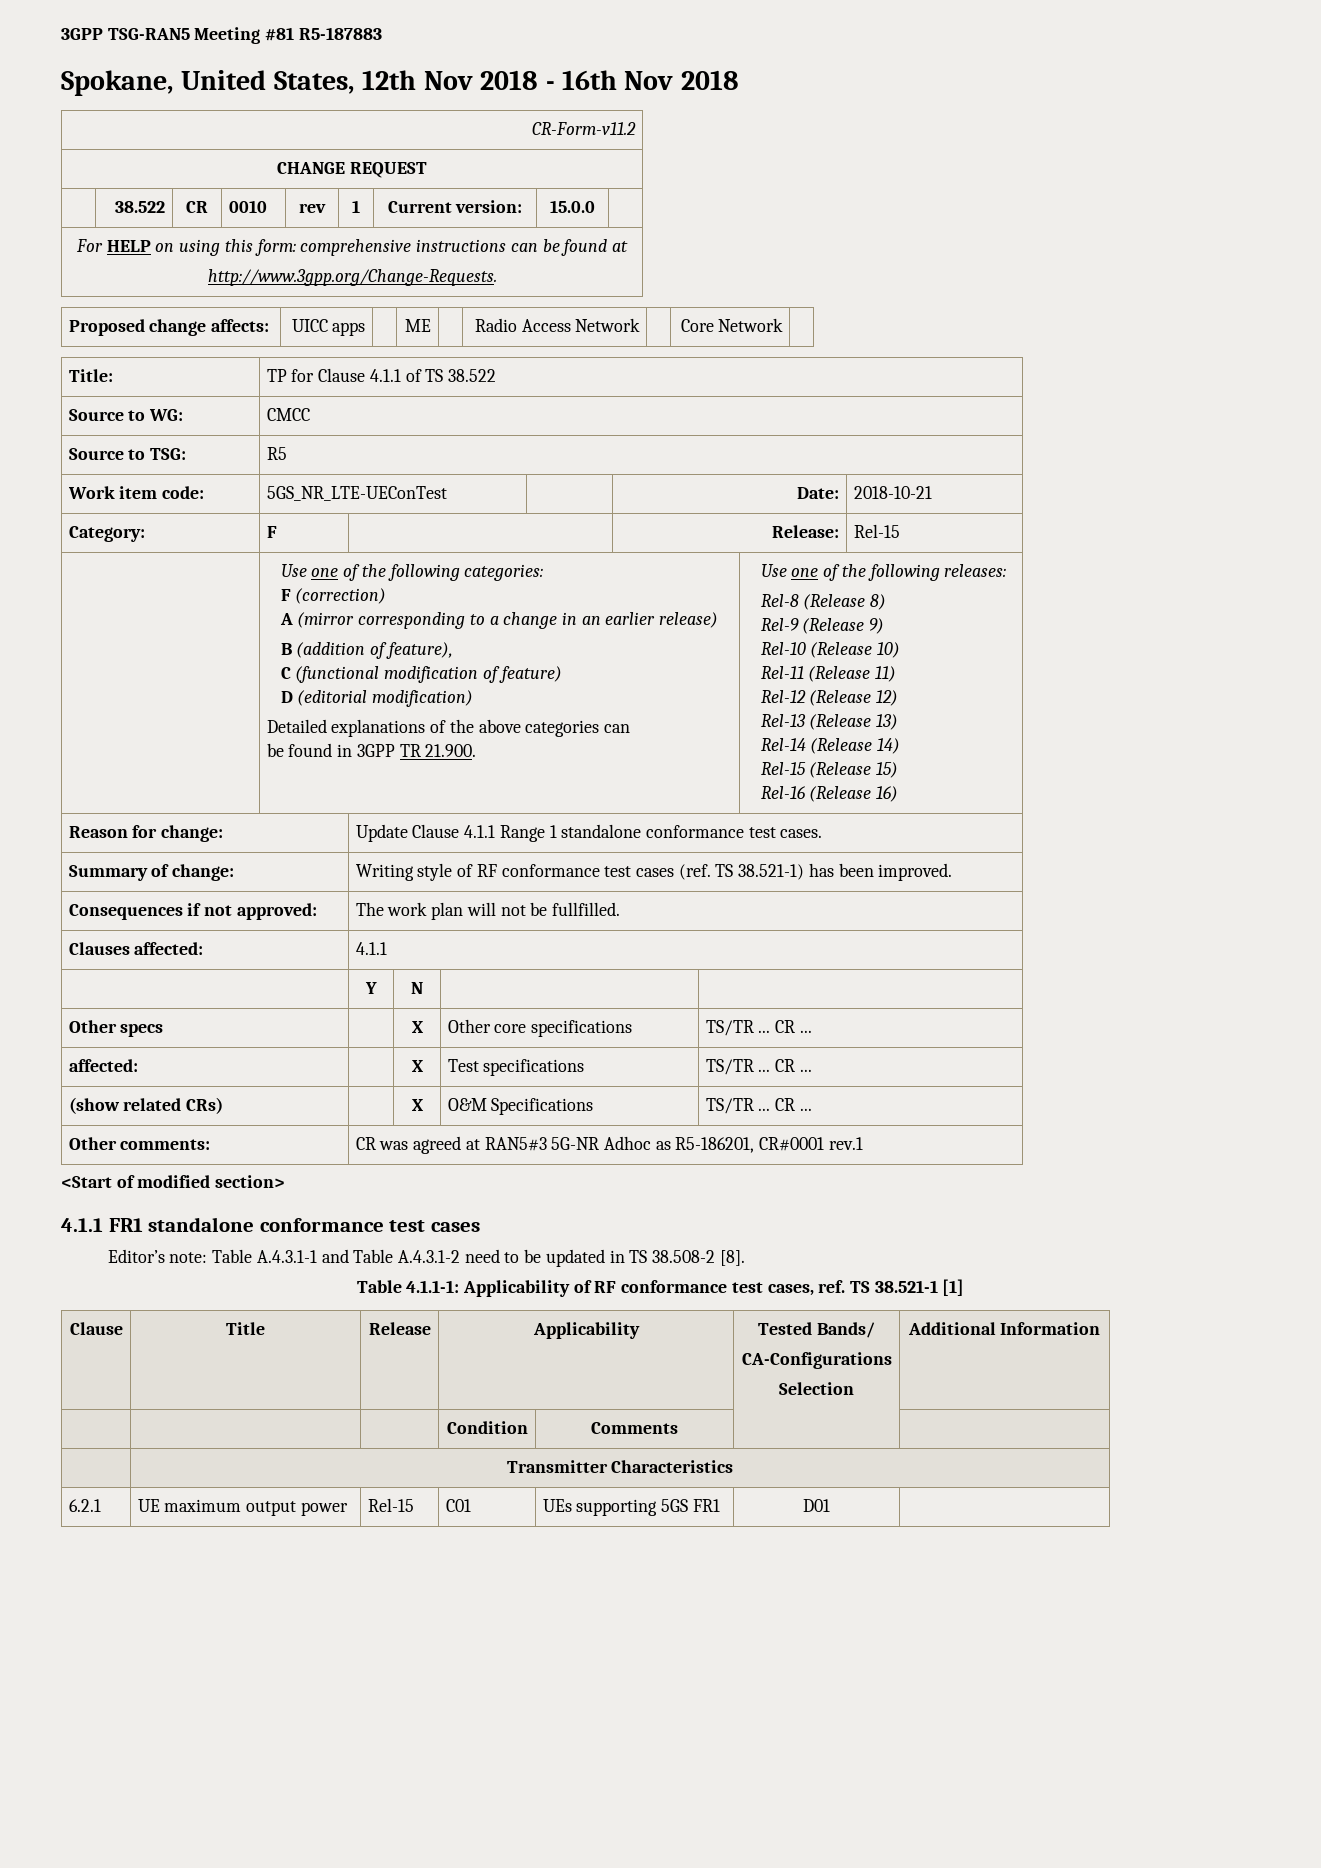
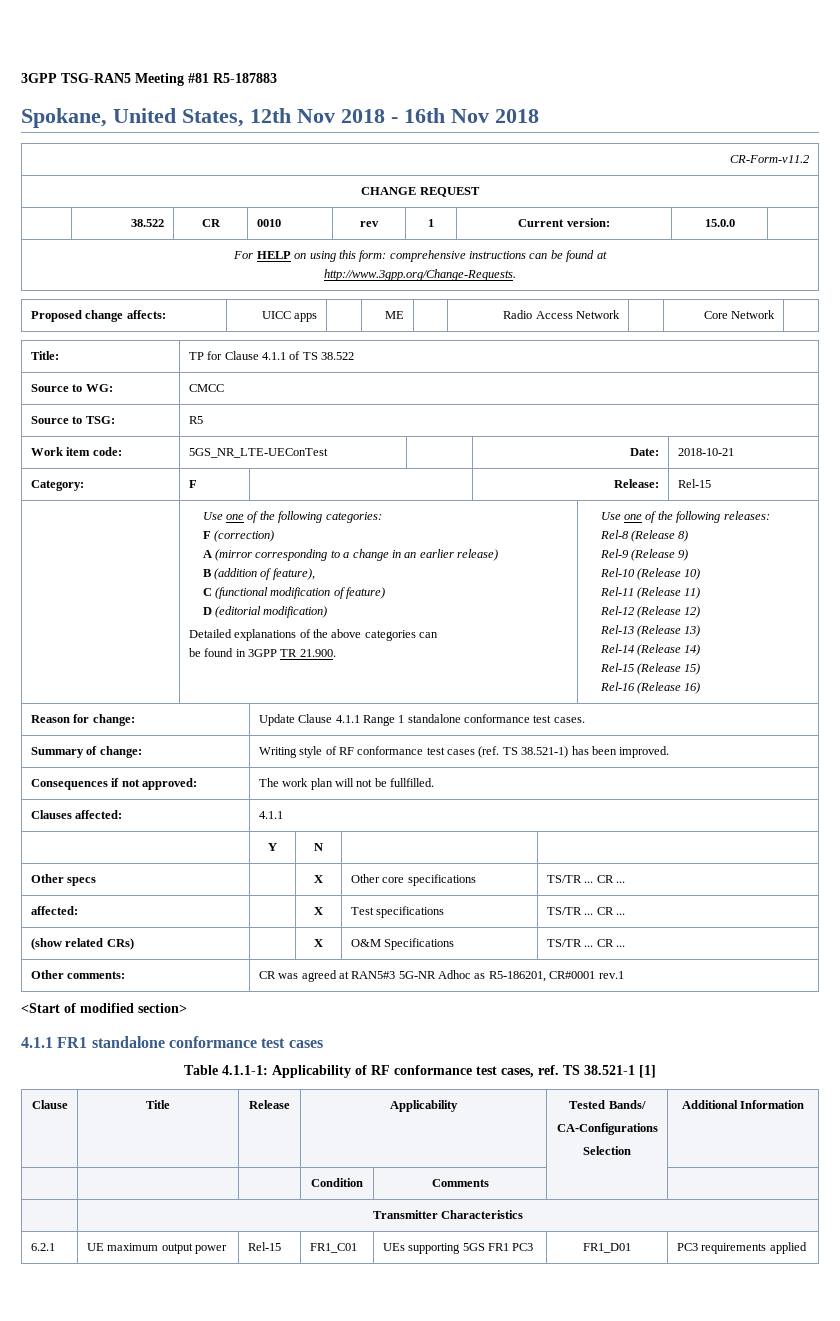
- Editor’s note: Table A.4.3.1-1 and Table A.4.3.1-2 need to be updated in TS 38.508-2 [8].
- 6.2.1 | UE maximum output power | Rel-15 | C01 | UEs supporting 5GS FR1 | D01 |
+ 6.2.1 | UE maximum output power | Rel-15 | FR1_C01 | UEs supporting 5GS FR1 PC3 | FR1_D01 | PC3 requirements applied

